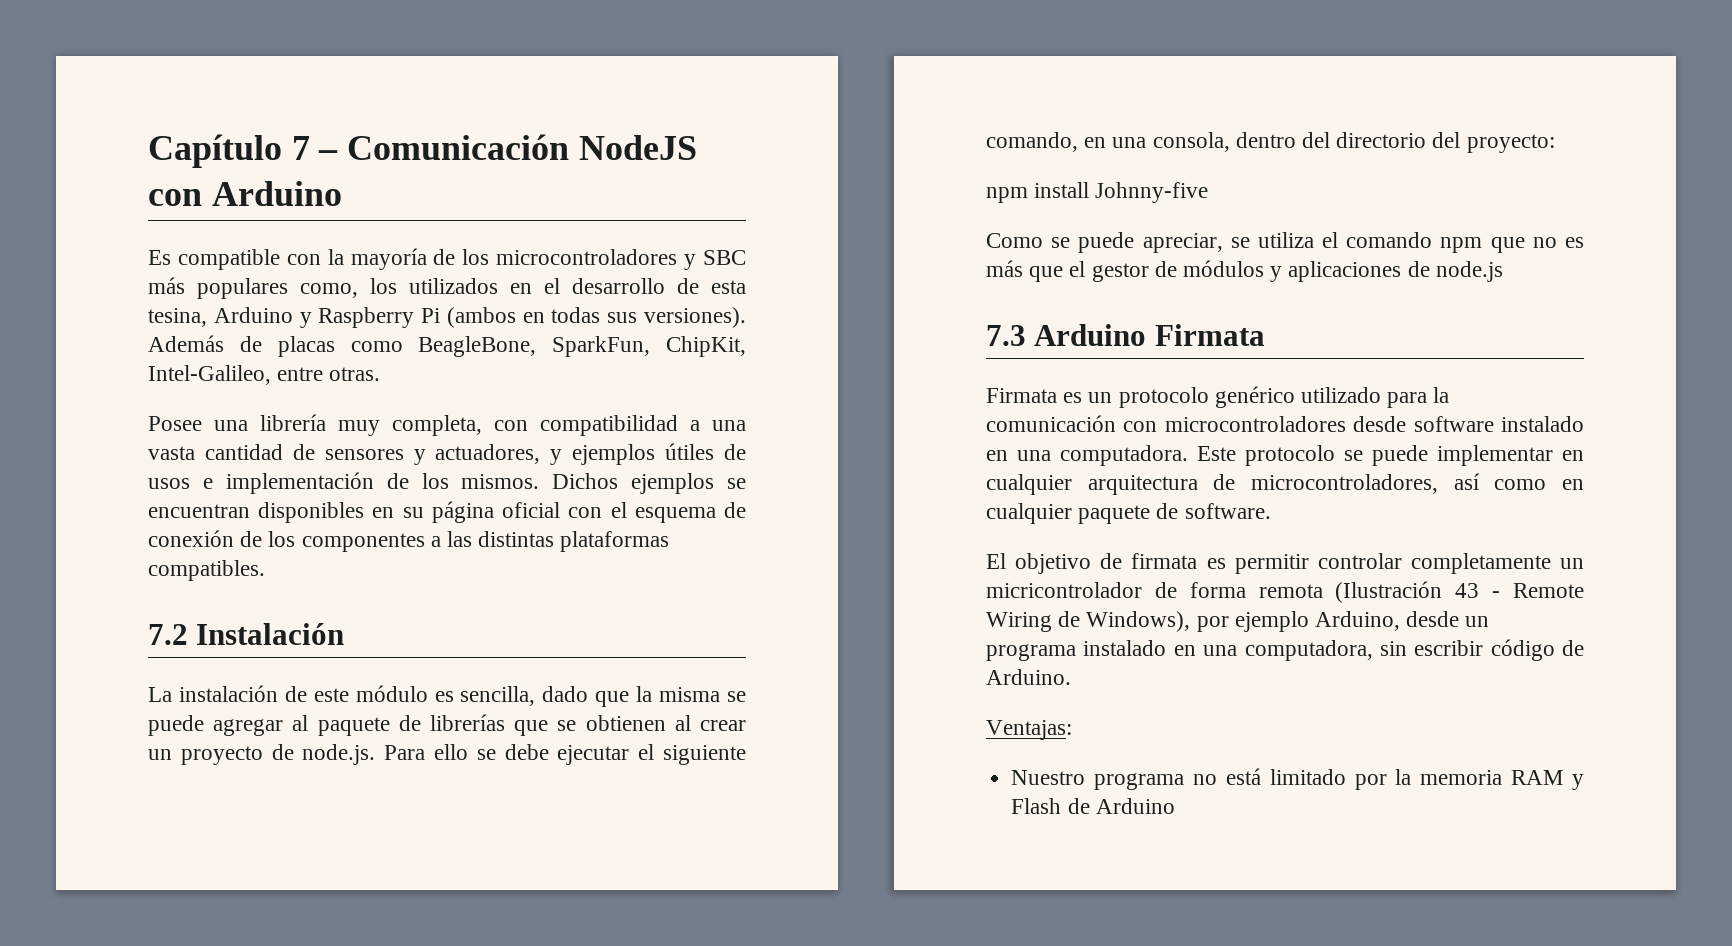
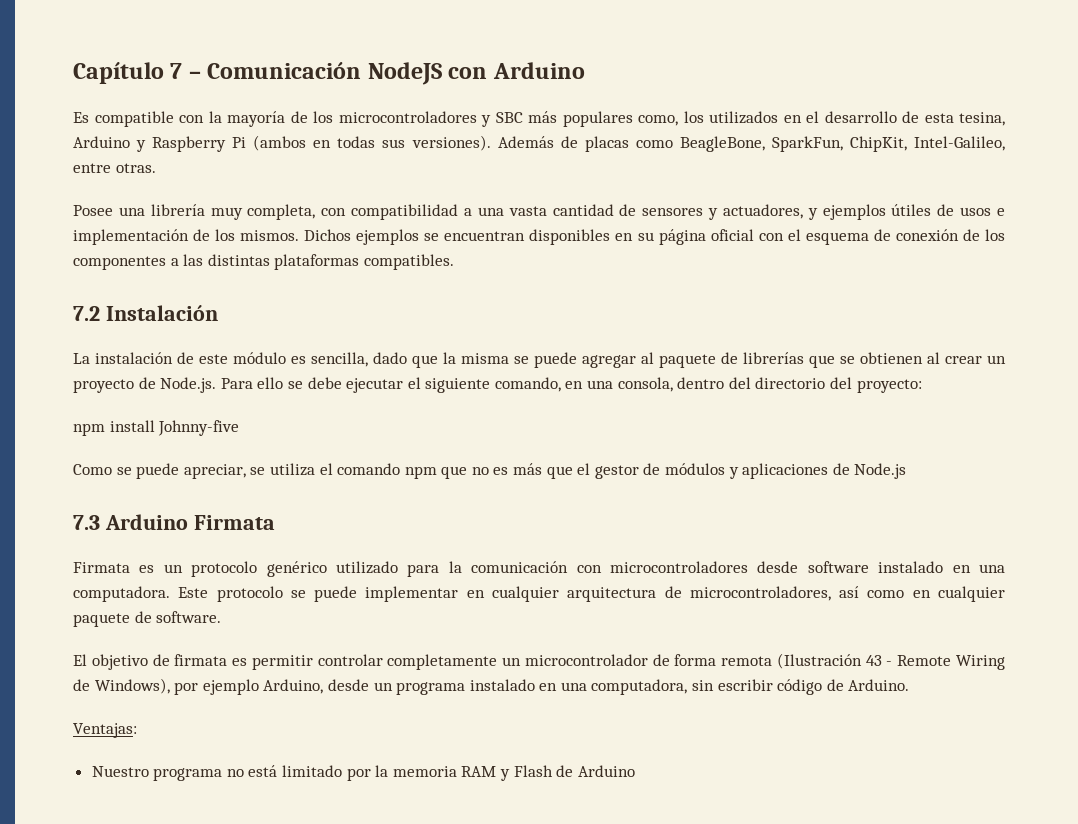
- La instalación de este módulo es sencilla, dado que la misma se puede agregar al paquete de librerías que se obtienen al crear un proyecto de node.js. Para ello se debe ejecutar el siguiente comando, en una consola, dentro del directorio del proyecto:
+ La instalación de este módulo es sencilla, dado que la misma se puede agregar al paquete de librerías que se obtienen al crear un proyecto de Node.js. Para ello se debe ejecutar el siguiente comando, en una consola, dentro del directorio del proyecto:
- Como se puede apreciar, se utiliza el comando npm que no es más que el gestor de módulos y aplicaciones de node.js
+ Como se puede apreciar, se utiliza el comando npm que no es más que el gestor de módulos y aplicaciones de Node.js
- El objetivo de firmata es permitir controlar completamente un micricontrolador de forma remota (Ilustración 43 - Remote Wiring de Windows), por ejemplo Arduino, desde un programa instalado en una computadora, sin escribir código de Arduino.
+ El objetivo de firmata es permitir controlar completamente un microcontrolador de forma remota (Ilustración 43 - Remote Wiring de Windows), por ejemplo Arduino, desde un programa instalado en una computadora, sin escribir código de Arduino.

